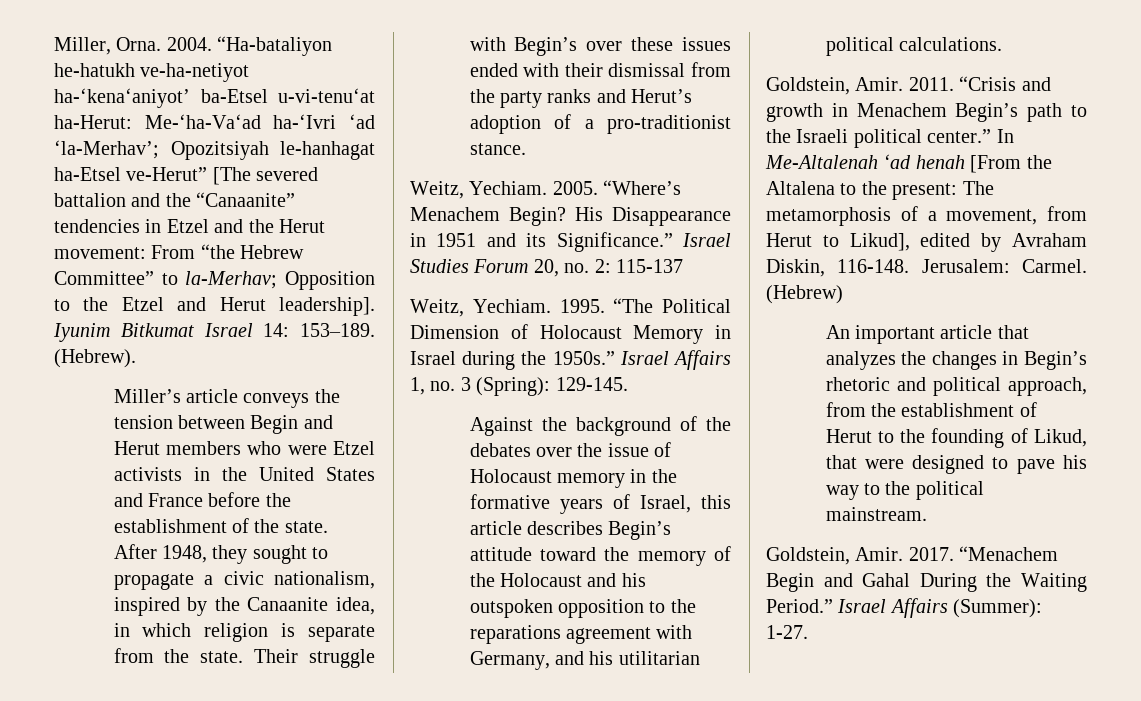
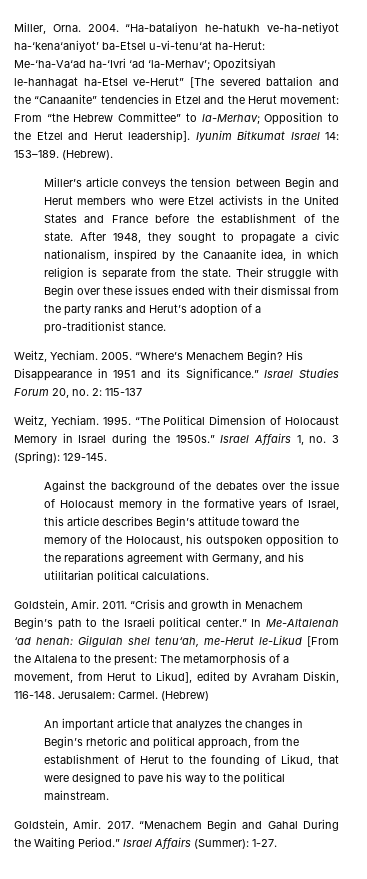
- Their struggle with Begin’s over these issues ended with their dismissal from the party ranks and Herut’s adoption of a pro-traditionist stance.
+ Their struggle with Begin over these issues ended with their dismissal from the party ranks and Herut’s adoption of a pro-traditionist stance.
- Against the background of the debates over the issue of Holocaust memory in the formative years of Israel, this article describes Begin’s attitude toward the memory of the Holocaust and his outspoken opposition to the reparations agreement with Germany, and his utilitarian political calculations.
+ Against the background of the debates over the issue of Holocaust memory in the formative years of Israel, this article describes Begin’s attitude toward the memory of the Holocaust, his outspoken opposition to the reparations agreement with Germany, and his utilitarian political calculations.
- In Me-Altalenah ‘ad henah [From the Altalena to the present: The metamorphosis of a movement, from Herut to Likud], edited by Avraham Diskin, 116-148.
+ In Me-Altalenah ‘ad henah: Gilgulah shel tenu‘ah, me-Herut le-Likud [From the Altalena to the present: The metamorphosis of a movement, from Herut to Likud], edited by Avraham Diskin, 116-148.

